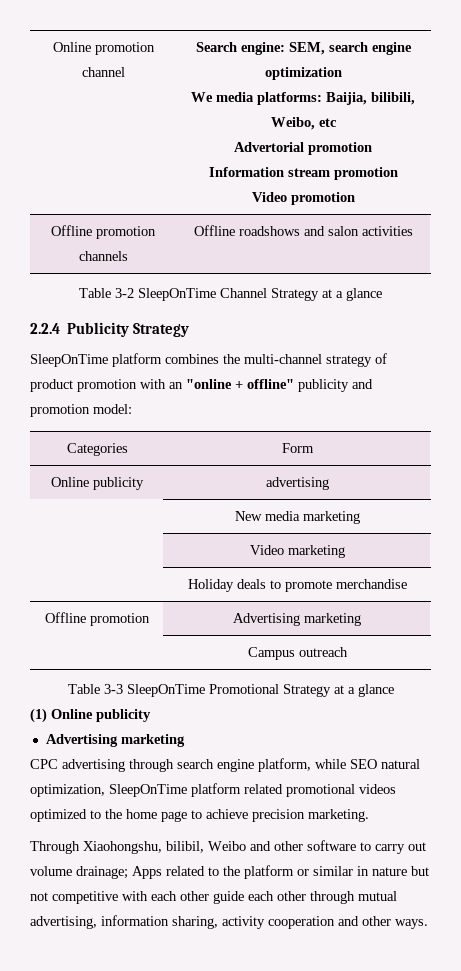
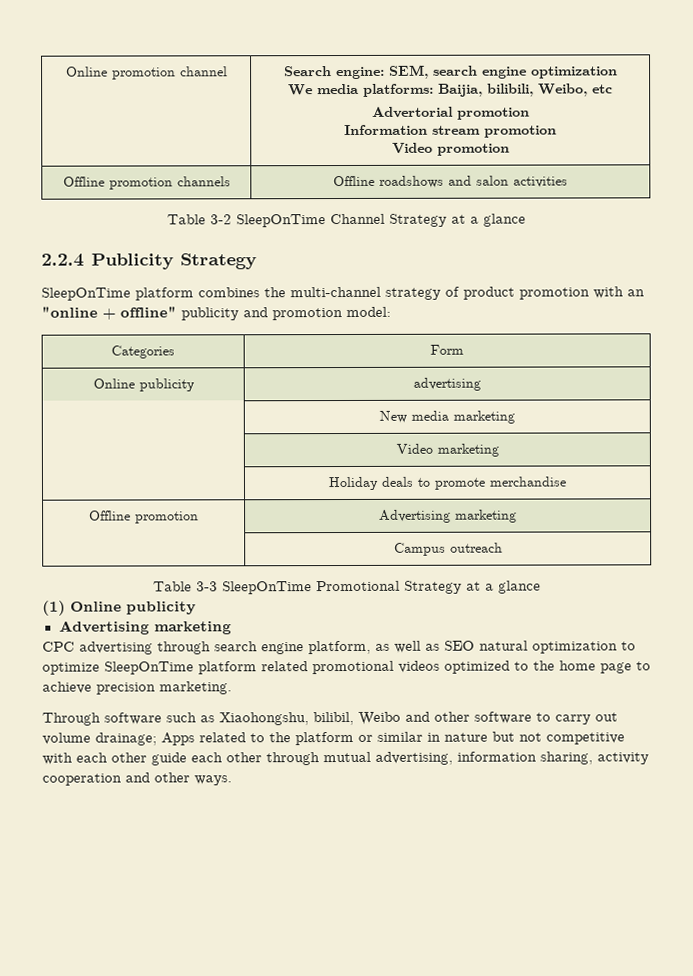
- CPC advertising through search engine platform, while SEO natural optimization, SleepOnTime platform related promotional videos optimized to the home page to achieve precision marketing.
+ CPC advertising through search engine platform, as well as SEO natural optimization to optimize SleepOnTime platform related promotional videos optimized to the home page to achieve precision marketing.
- Through Xiaohongshu, bilibil, Weibo and other software to carry out volume drainage; Apps related to the platform or similar in nature but not competitive with each other guide each other through mutual advertising, information sharing, activity cooperation and other ways.
+ Through software such as Xiaohongshu, bilibil, Weibo and other software to carry out volume drainage; Apps related to the platform or similar in nature but not competitive with each other guide each other through mutual advertising, information sharing, activity cooperation and other ways.

